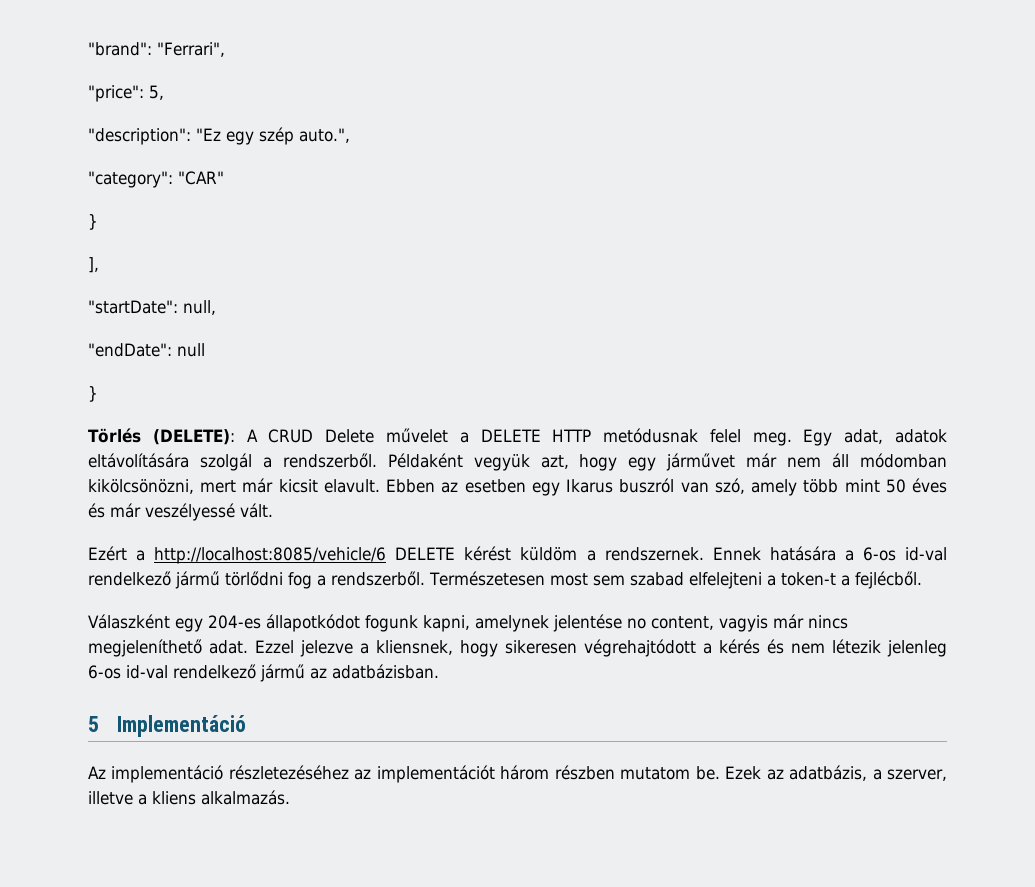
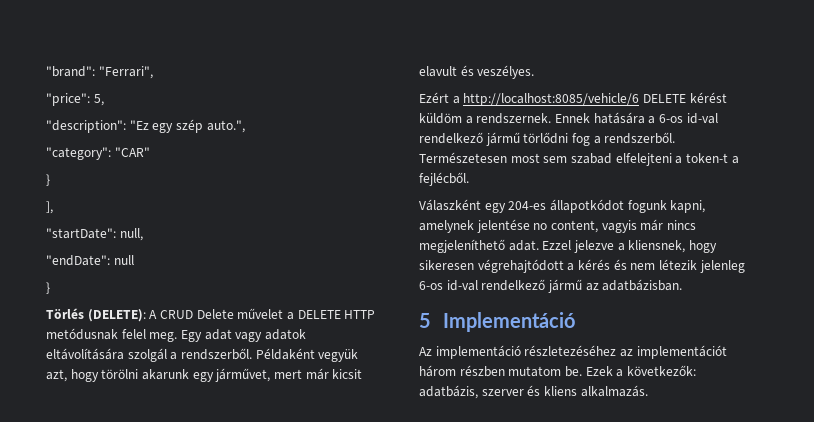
- Egy adat, adatok eltávolítására szolgál a rendszerből.
+ Egy adat vagy adatok eltávolítására szolgál a rendszerből.
- Példaként vegyük azt, hogy egy járművet már nem áll módomban kikölcsönözni, mert már kicsit elavult. Ebben az esetben egy Ikarus buszról van szó, amely több mint 50 éves és már veszélyessé vált.
+ Példaként vegyük azt, hogy törölni akarunk egy járművet, mert már kicsit elavult és veszélyes.
- Ezek az adatbázis, a szerver, illetve a kliens alkalmazás.
+ Ezek a következők: adatbázis, szerver és kliens alkalmazás.

